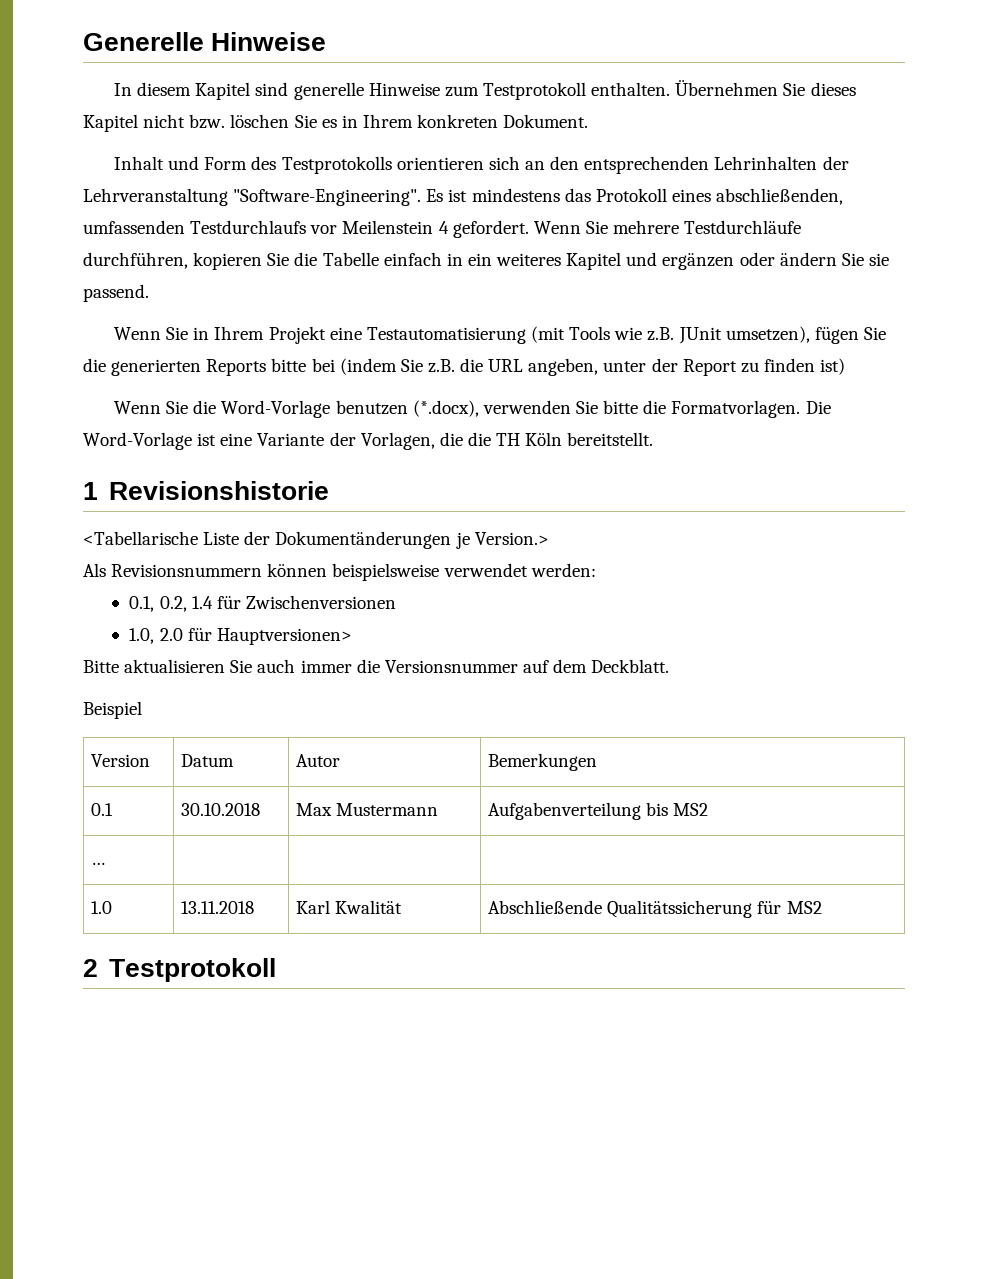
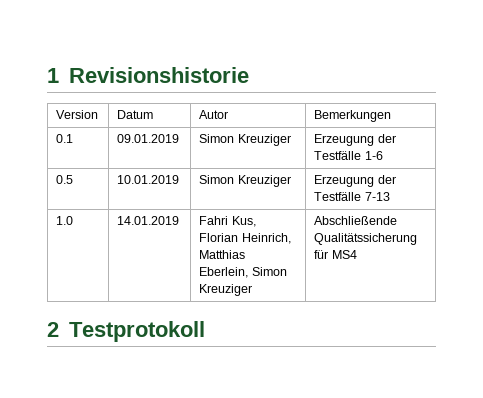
- Generelle Hinweise
- In diesem Kapitel sind generelle Hinweise zum Testprotokoll enthalten. Übernehmen Sie dieses Kapitel nicht bzw. löschen Sie es in Ihrem konkreten Dokument.
- Inhalt und Form des Testprotokolls orientieren sich an den entsprechenden Lehrinhalten der Lehrveranstaltung "Software-Engineering". Es ist mindestens das Protokoll eines abschließenden, umfassenden Testdurchlaufs vor Meilenstein 4 gefordert. Wenn Sie mehrere Testdurchläufe durchführen, kopieren Sie die Tabelle einfach in ein weiteres Kapitel und ergänzen oder ändern Sie sie passend.
- Wenn Sie in Ihrem Projekt eine Testautomatisierung (mit Tools wie z.B. JUnit umsetzen), fügen Sie die generierten Reports bitte bei (indem Sie z.B. die URL angeben, unter der Report zu finden ist)
- Wenn Sie die Word-Vorlage benutzen (*.docx), verwenden Sie bitte die Formatvorlagen. Die Word-Vorlage ist eine Variante der Vorlagen, die die TH Köln bereitstellt.
  1 Revisionshistorie
- <Tabellarische Liste der Dokumentänderungen je Version.>
- Als Revisionsnummern können beispielsweise verwendet werden:
- 0.1, 0.2, 1.4 für Zwischenversionen
- 1.0, 2.0 für Hauptversionen>
- Bitte aktualisieren Sie auch immer die Versionsnummer auf dem Deckblatt.
- Beispiel
- 0.1 | 30.10.2018 | Max Mustermann | Aufgabenverteilung bis MS2
- … | | |
- 1.0 | 13.11.2018 | Karl Kwalität | Abschließende Qualitätssicherung für MS2
+ 0.1 | 09.01.2019 | Simon Kreuziger | Erzeugung der Testfälle 1-6
+ 0.5 | 10.01.2019 | Simon Kreuziger | Erzeugung der Testfälle 7-13
+ 1.0 | 14.01.2019 | Fahri Kus, Florian Heinrich, Matthias Eberlein, Simon Kreuziger | Abschließende Qualitätssicherung für MS4

